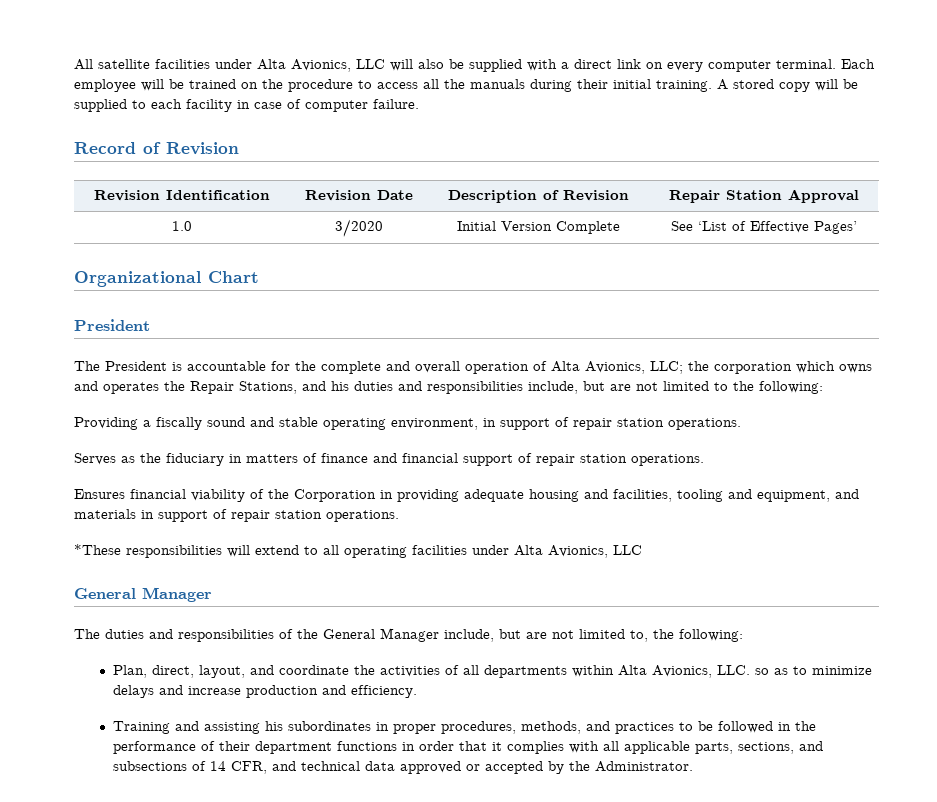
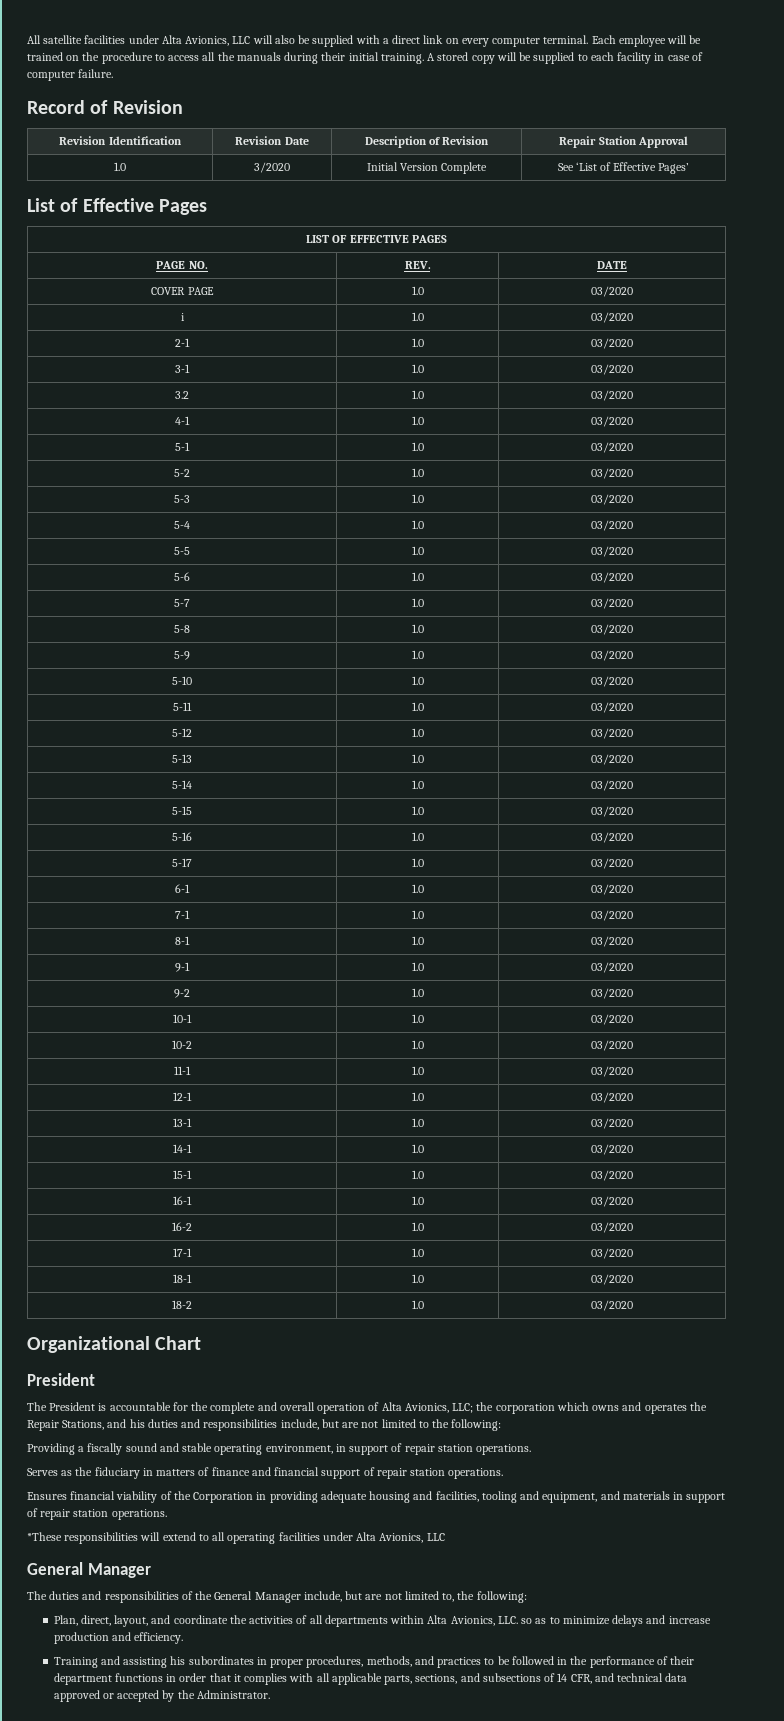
+ List of Effective Pages
+ LIST OF EFFECTIVE PAGES
+ PAGE NO. | REV. | DATE
+ COVER PAGE | 1.0 | 03/2020
+ i | 1.0 | 03/2020
+ 2-1 | 1.0 | 03/2020
+ 3-1 | 1.0 | 03/2020
+ 3.2 | 1.0 | 03/2020
+ 4-1 | 1.0 | 03/2020
+ 5-1 | 1.0 | 03/2020
+ 5-2 | 1.0 | 03/2020
+ 5-3 | 1.0 | 03/2020
+ 5-4 | 1.0 | 03/2020
+ 5-5 | 1.0 | 03/2020
+ 5-6 | 1.0 | 03/2020
+ 5-7 | 1.0 | 03/2020
+ 5-8 | 1.0 | 03/2020
+ 5-9 | 1.0 | 03/2020
+ 5-10 | 1.0 | 03/2020
+ 5-11 | 1.0 | 03/2020
+ 5-12 | 1.0 | 03/2020
+ 5-13 | 1.0 | 03/2020
+ 5-14 | 1.0 | 03/2020
+ 5-15 | 1.0 | 03/2020
+ 5-16 | 1.0 | 03/2020
+ 5-17 | 1.0 | 03/2020
+ 6-1 | 1.0 | 03/2020
+ 7-1 | 1.0 | 03/2020
+ 8-1 | 1.0 | 03/2020
+ 9-1 | 1.0 | 03/2020
+ 9-2 | 1.0 | 03/2020
+ 10-1 | 1.0 | 03/2020
+ 10-2 | 1.0 | 03/2020
+ 11-1 | 1.0 | 03/2020
+ 12-1 | 1.0 | 03/2020
+ 13-1 | 1.0 | 03/2020
+ 14-1 | 1.0 | 03/2020
+ 15-1 | 1.0 | 03/2020
+ 16-1 | 1.0 | 03/2020
+ 16-2 | 1.0 | 03/2020
+ 17-1 | 1.0 | 03/2020
+ 18-1 | 1.0 | 03/2020
+ 18-2 | 1.0 | 03/2020

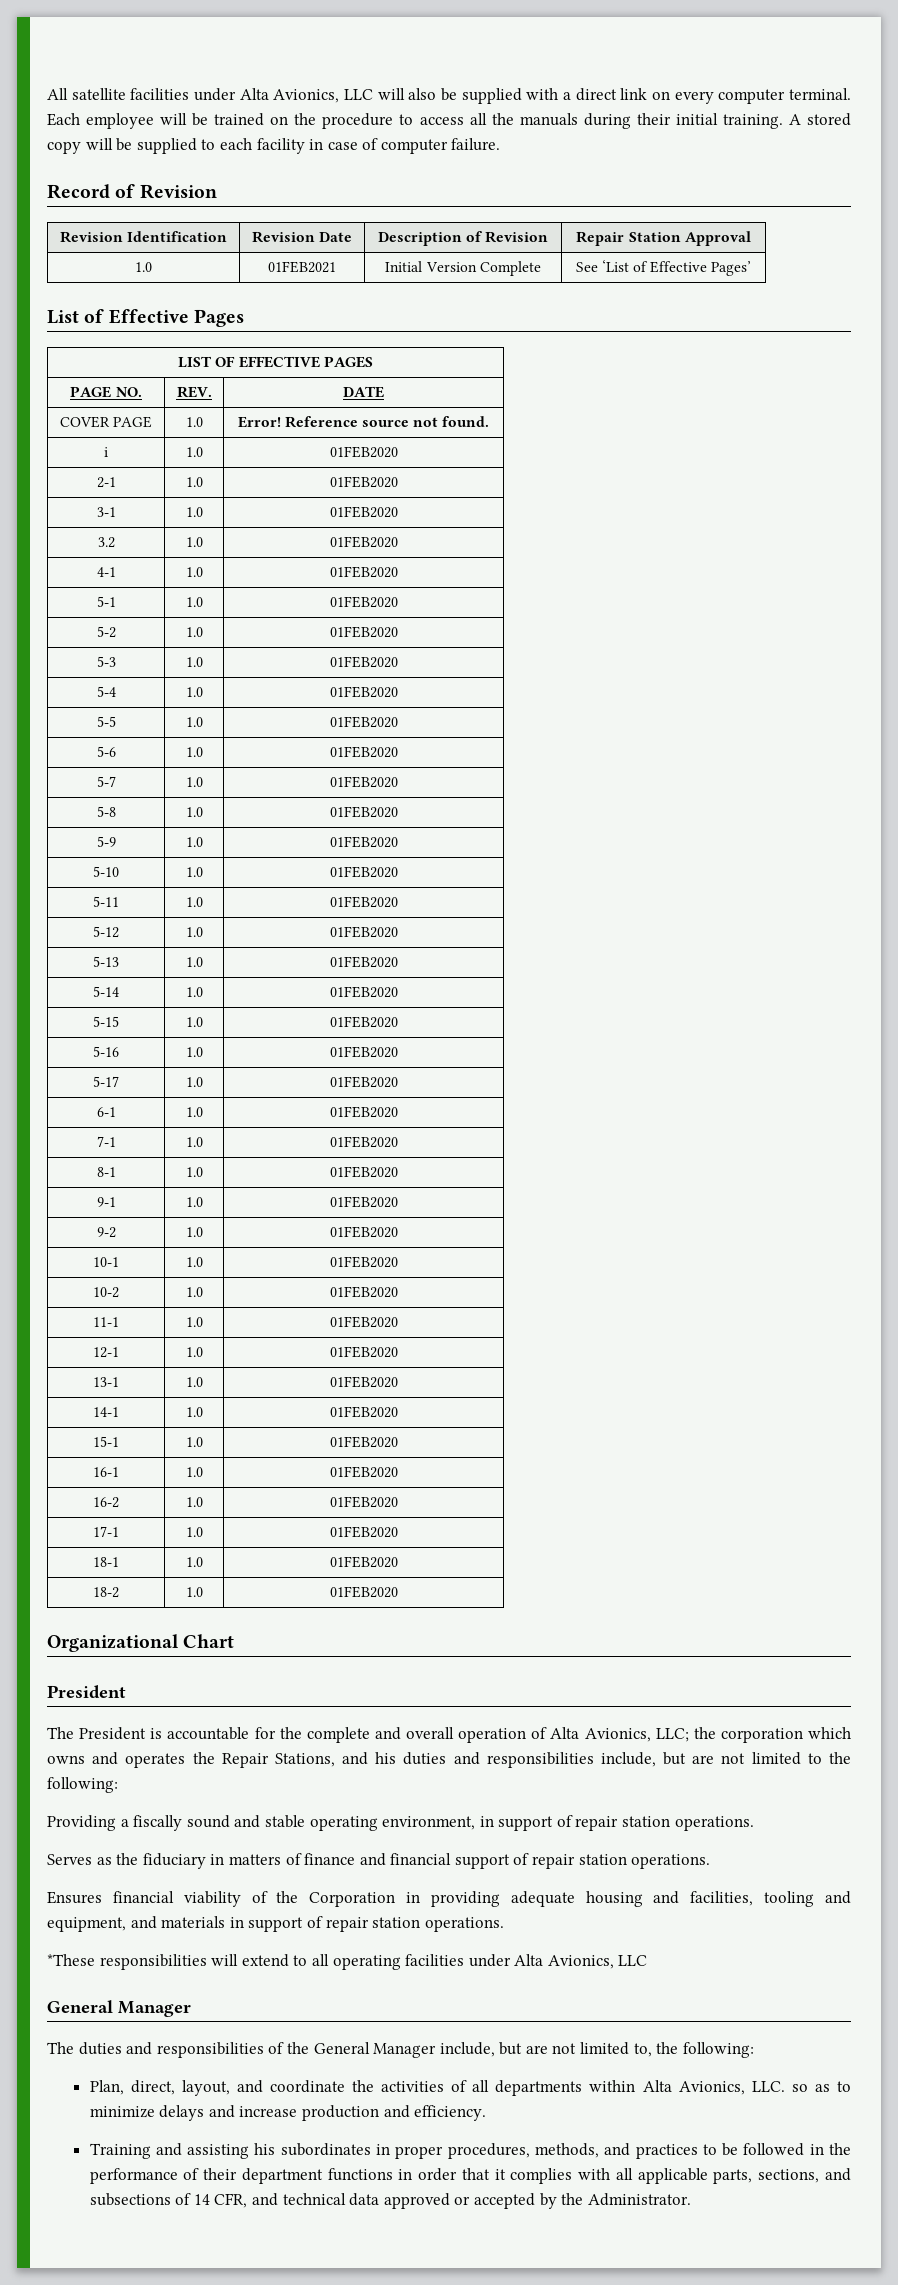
- 1.0 | 3/2020 | Initial Version Complete | See ‘List of Effective Pages’
+ 1.0 | 01FEB2021 | Initial Version Complete | See ‘List of Effective Pages’
- COVER PAGE | 1.0 | 03/2020
+ COVER PAGE | 1.0 | Error! Reference source not found.
- i | 1.0 | 03/2020
+ i | 1.0 | 01FEB2020
- 2-1 | 1.0 | 03/2020
+ 2-1 | 1.0 | 01FEB2020
- 3-1 | 1.0 | 03/2020
+ 3-1 | 1.0 | 01FEB2020
- 3.2 | 1.0 | 03/2020
+ 3.2 | 1.0 | 01FEB2020
- 4-1 | 1.0 | 03/2020
+ 4-1 | 1.0 | 01FEB2020
- 5-1 | 1.0 | 03/2020
+ 5-1 | 1.0 | 01FEB2020
- 5-2 | 1.0 | 03/2020
+ 5-2 | 1.0 | 01FEB2020
- 5-3 | 1.0 | 03/2020
+ 5-3 | 1.0 | 01FEB2020
- 5-4 | 1.0 | 03/2020
+ 5-4 | 1.0 | 01FEB2020
- 5-5 | 1.0 | 03/2020
+ 5-5 | 1.0 | 01FEB2020
- 5-6 | 1.0 | 03/2020
+ 5-6 | 1.0 | 01FEB2020
- 5-7 | 1.0 | 03/2020
+ 5-7 | 1.0 | 01FEB2020
- 5-8 | 1.0 | 03/2020
+ 5-8 | 1.0 | 01FEB2020
- 5-9 | 1.0 | 03/2020
+ 5-9 | 1.0 | 01FEB2020
- 5-10 | 1.0 | 03/2020
+ 5-10 | 1.0 | 01FEB2020
- 5-11 | 1.0 | 03/2020
+ 5-11 | 1.0 | 01FEB2020
- 5-12 | 1.0 | 03/2020
+ 5-12 | 1.0 | 01FEB2020
- 5-13 | 1.0 | 03/2020
+ 5-13 | 1.0 | 01FEB2020
- 5-14 | 1.0 | 03/2020
+ 5-14 | 1.0 | 01FEB2020
- 5-15 | 1.0 | 03/2020
+ 5-15 | 1.0 | 01FEB2020
- 5-16 | 1.0 | 03/2020
+ 5-16 | 1.0 | 01FEB2020
- 5-17 | 1.0 | 03/2020
+ 5-17 | 1.0 | 01FEB2020
- 6-1 | 1.0 | 03/2020
+ 6-1 | 1.0 | 01FEB2020
- 7-1 | 1.0 | 03/2020
+ 7-1 | 1.0 | 01FEB2020
- 8-1 | 1.0 | 03/2020
+ 8-1 | 1.0 | 01FEB2020
- 9-1 | 1.0 | 03/2020
+ 9-1 | 1.0 | 01FEB2020
- 9-2 | 1.0 | 03/2020
+ 9-2 | 1.0 | 01FEB2020
- 10-1 | 1.0 | 03/2020
+ 10-1 | 1.0 | 01FEB2020
- 10-2 | 1.0 | 03/2020
+ 10-2 | 1.0 | 01FEB2020
- 11-1 | 1.0 | 03/2020
+ 11-1 | 1.0 | 01FEB2020
- 12-1 | 1.0 | 03/2020
+ 12-1 | 1.0 | 01FEB2020
- 13-1 | 1.0 | 03/2020
+ 13-1 | 1.0 | 01FEB2020
- 14-1 | 1.0 | 03/2020
+ 14-1 | 1.0 | 01FEB2020
- 15-1 | 1.0 | 03/2020
+ 15-1 | 1.0 | 01FEB2020
- 16-1 | 1.0 | 03/2020
+ 16-1 | 1.0 | 01FEB2020
- 16-2 | 1.0 | 03/2020
+ 16-2 | 1.0 | 01FEB2020
- 17-1 | 1.0 | 03/2020
+ 17-1 | 1.0 | 01FEB2020
- 18-1 | 1.0 | 03/2020
+ 18-1 | 1.0 | 01FEB2020
- 18-2 | 1.0 | 03/2020
+ 18-2 | 1.0 | 01FEB2020

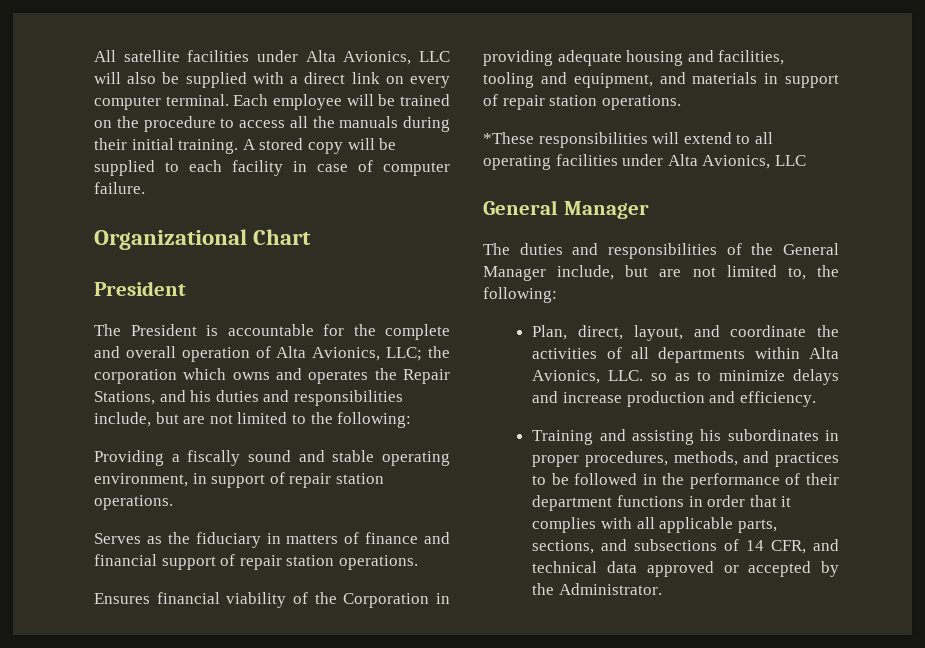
- Record of Revision
- Revision Identification | Revision Date | Description of Revision | Repair Station Approval
- 1.0 | 01FEB2021 | Initial Version Complete | See ‘List of Effective Pages’
- List of Effective Pages
- LIST OF EFFECTIVE PAGES
- PAGE NO. | REV. | DATE
- COVER PAGE | 1.0 | Error! Reference source not found.
- i | 1.0 | 01FEB2020
- 2-1 | 1.0 | 01FEB2020
- 3-1 | 1.0 | 01FEB2020
- 3.2 | 1.0 | 01FEB2020
- 4-1 | 1.0 | 01FEB2020
- 5-1 | 1.0 | 01FEB2020
- 5-2 | 1.0 | 01FEB2020
- 5-3 | 1.0 | 01FEB2020
- 5-4 | 1.0 | 01FEB2020
- 5-5 | 1.0 | 01FEB2020
- 5-6 | 1.0 | 01FEB2020
- 5-7 | 1.0 | 01FEB2020
- 5-8 | 1.0 | 01FEB2020
- 5-9 | 1.0 | 01FEB2020
- 5-10 | 1.0 | 01FEB2020
- 5-11 | 1.0 | 01FEB2020
- 5-12 | 1.0 | 01FEB2020
- 5-13 | 1.0 | 01FEB2020
- 5-14 | 1.0 | 01FEB2020
- 5-15 | 1.0 | 01FEB2020
- 5-16 | 1.0 | 01FEB2020
- 5-17 | 1.0 | 01FEB2020
- 6-1 | 1.0 | 01FEB2020
- 7-1 | 1.0 | 01FEB2020
- 8-1 | 1.0 | 01FEB2020
- 9-1 | 1.0 | 01FEB2020
- 9-2 | 1.0 | 01FEB2020
- 10-1 | 1.0 | 01FEB2020
- 10-2 | 1.0 | 01FEB2020
- 11-1 | 1.0 | 01FEB2020
- 12-1 | 1.0 | 01FEB2020
- 13-1 | 1.0 | 01FEB2020
- 14-1 | 1.0 | 01FEB2020
- 15-1 | 1.0 | 01FEB2020
- 16-1 | 1.0 | 01FEB2020
- 16-2 | 1.0 | 01FEB2020
- 17-1 | 1.0 | 01FEB2020
- 18-1 | 1.0 | 01FEB2020
- 18-2 | 1.0 | 01FEB2020

